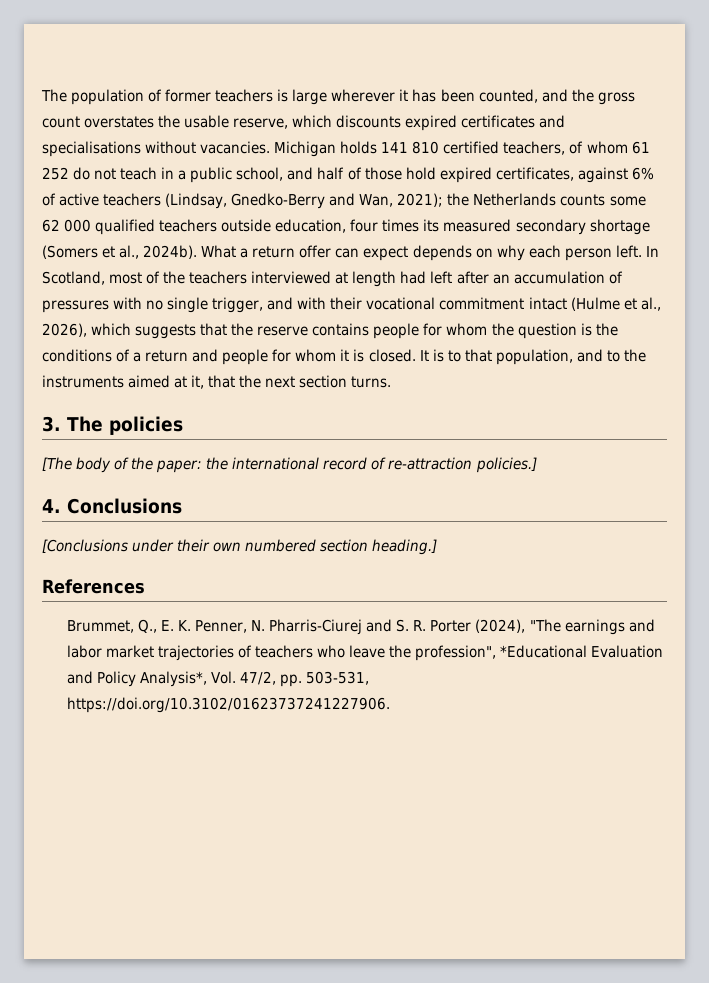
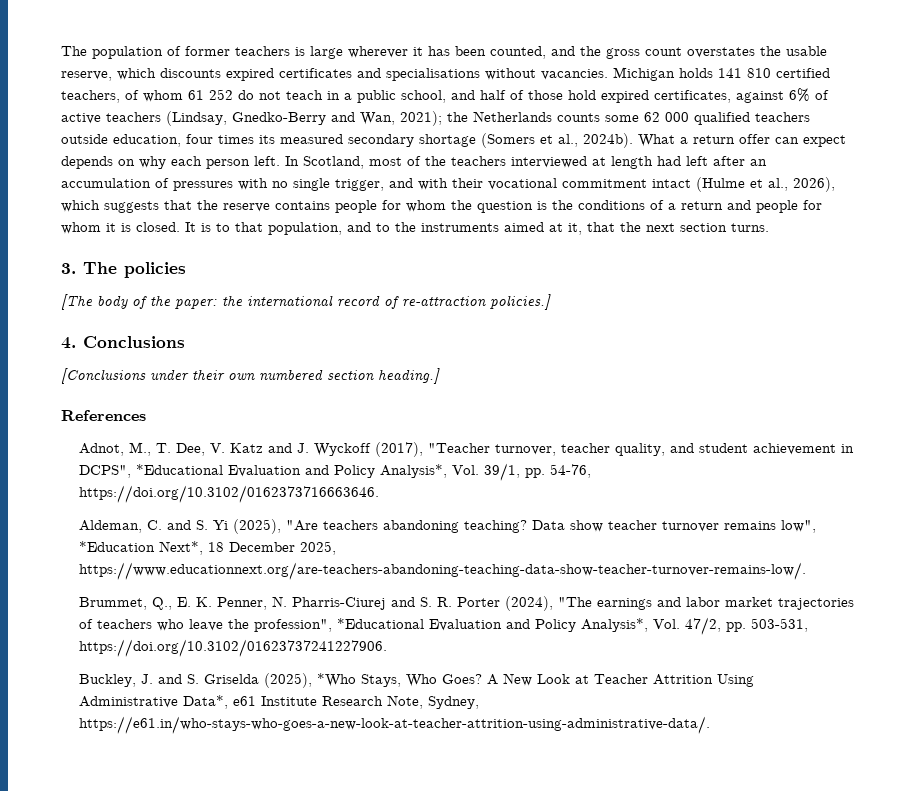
+ Adnot, M., T. Dee, V. Katz and J. Wyckoff (2017), "Teacher turnover, teacher quality, and student achievement in DCPS", *Educational Evaluation and Policy Analysis*, Vol. 39/1, pp. 54-76, https://doi.org/10.3102/0162373716663646.
+ Aldeman, C. and S. Yi (2025), "Are teachers abandoning teaching? Data show teacher turnover remains low", *Education Next*, 18 December 2025, https://www.educationnext.org/are-teachers-abandoning-teaching-data-show-teacher-turnover-remains-low/.
+ Buckley, J. and S. Griselda (2025), *Who Stays, Who Goes? A New Look at Teacher Attrition Using Administrative Data*, e61 Institute Research Note, Sydney, https://e61.in/who-stays-who-goes-a-new-look-at-teacher-attrition-using-administrative-data/.

